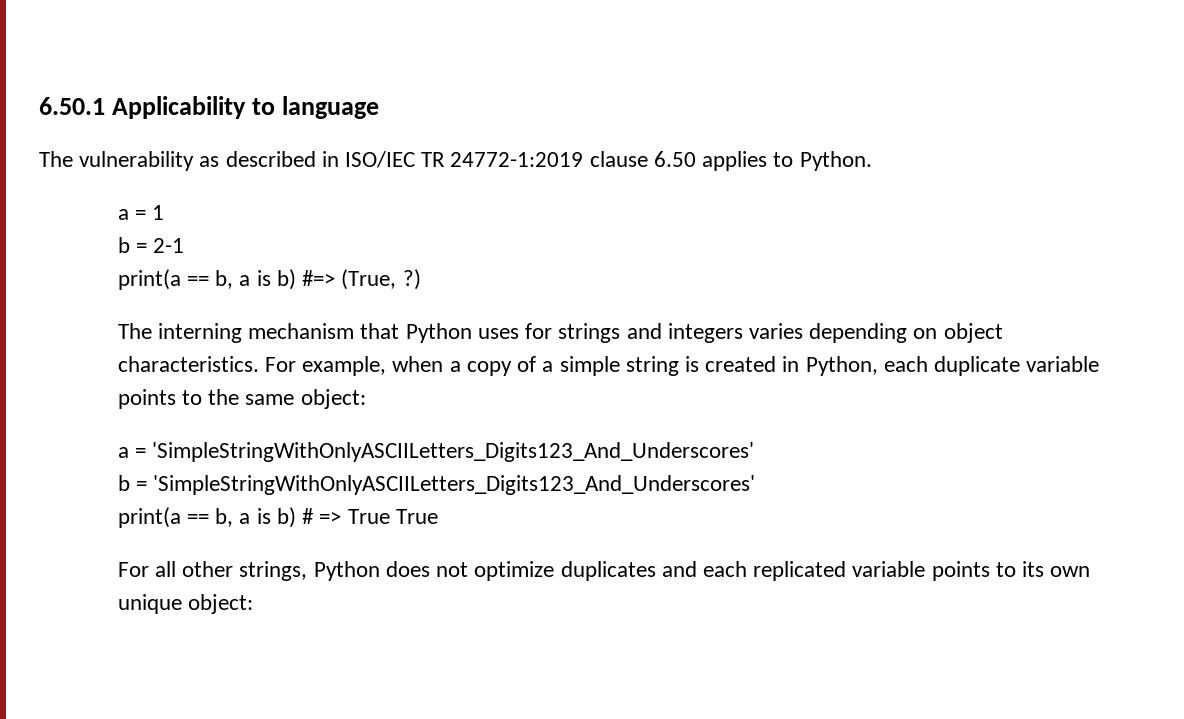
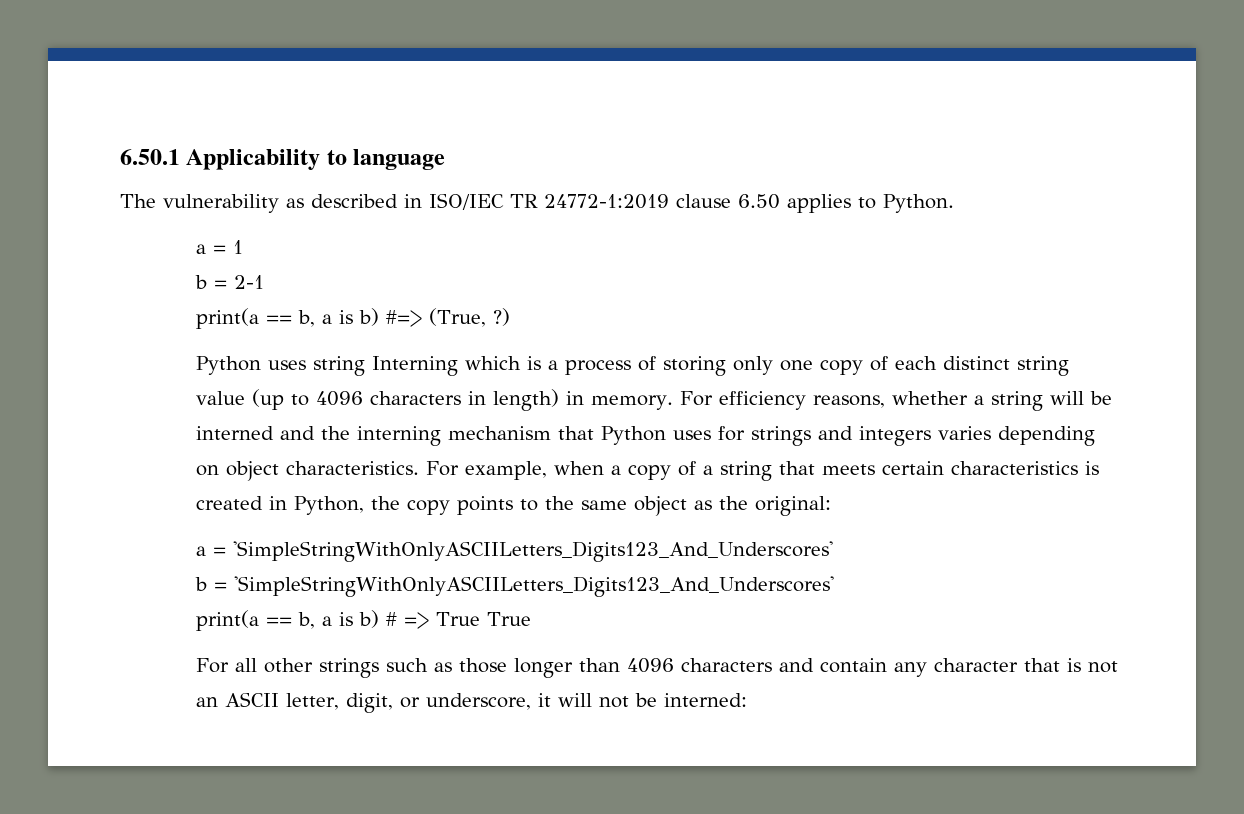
- The interning mechanism that Python uses for strings and integers varies depending on object characteristics.
+ Python uses string Interning which is a process of storing only one copy of each distinct string value (up to 4096 characters in length) in memory. For efficiency reasons, whether a string will be interned and the interning mechanism that Python uses for strings and integers varies depending on object characteristics.
- For example, when a copy of a simple string is created in Python, each duplicate variable points to the same object:
+ For example, when a copy of a string that meets certain characteristics is created in Python, the copy points to the same object as the original:
- For all other strings, Python does not optimize duplicates and each replicated variable points to its own unique object:
+ For all other strings such as those longer than 4096 characters and contain any character that is not an ASCII letter, digit, or underscore, it will not be interned:

